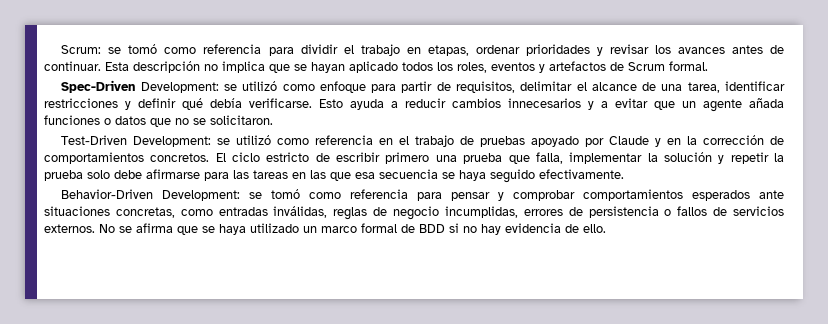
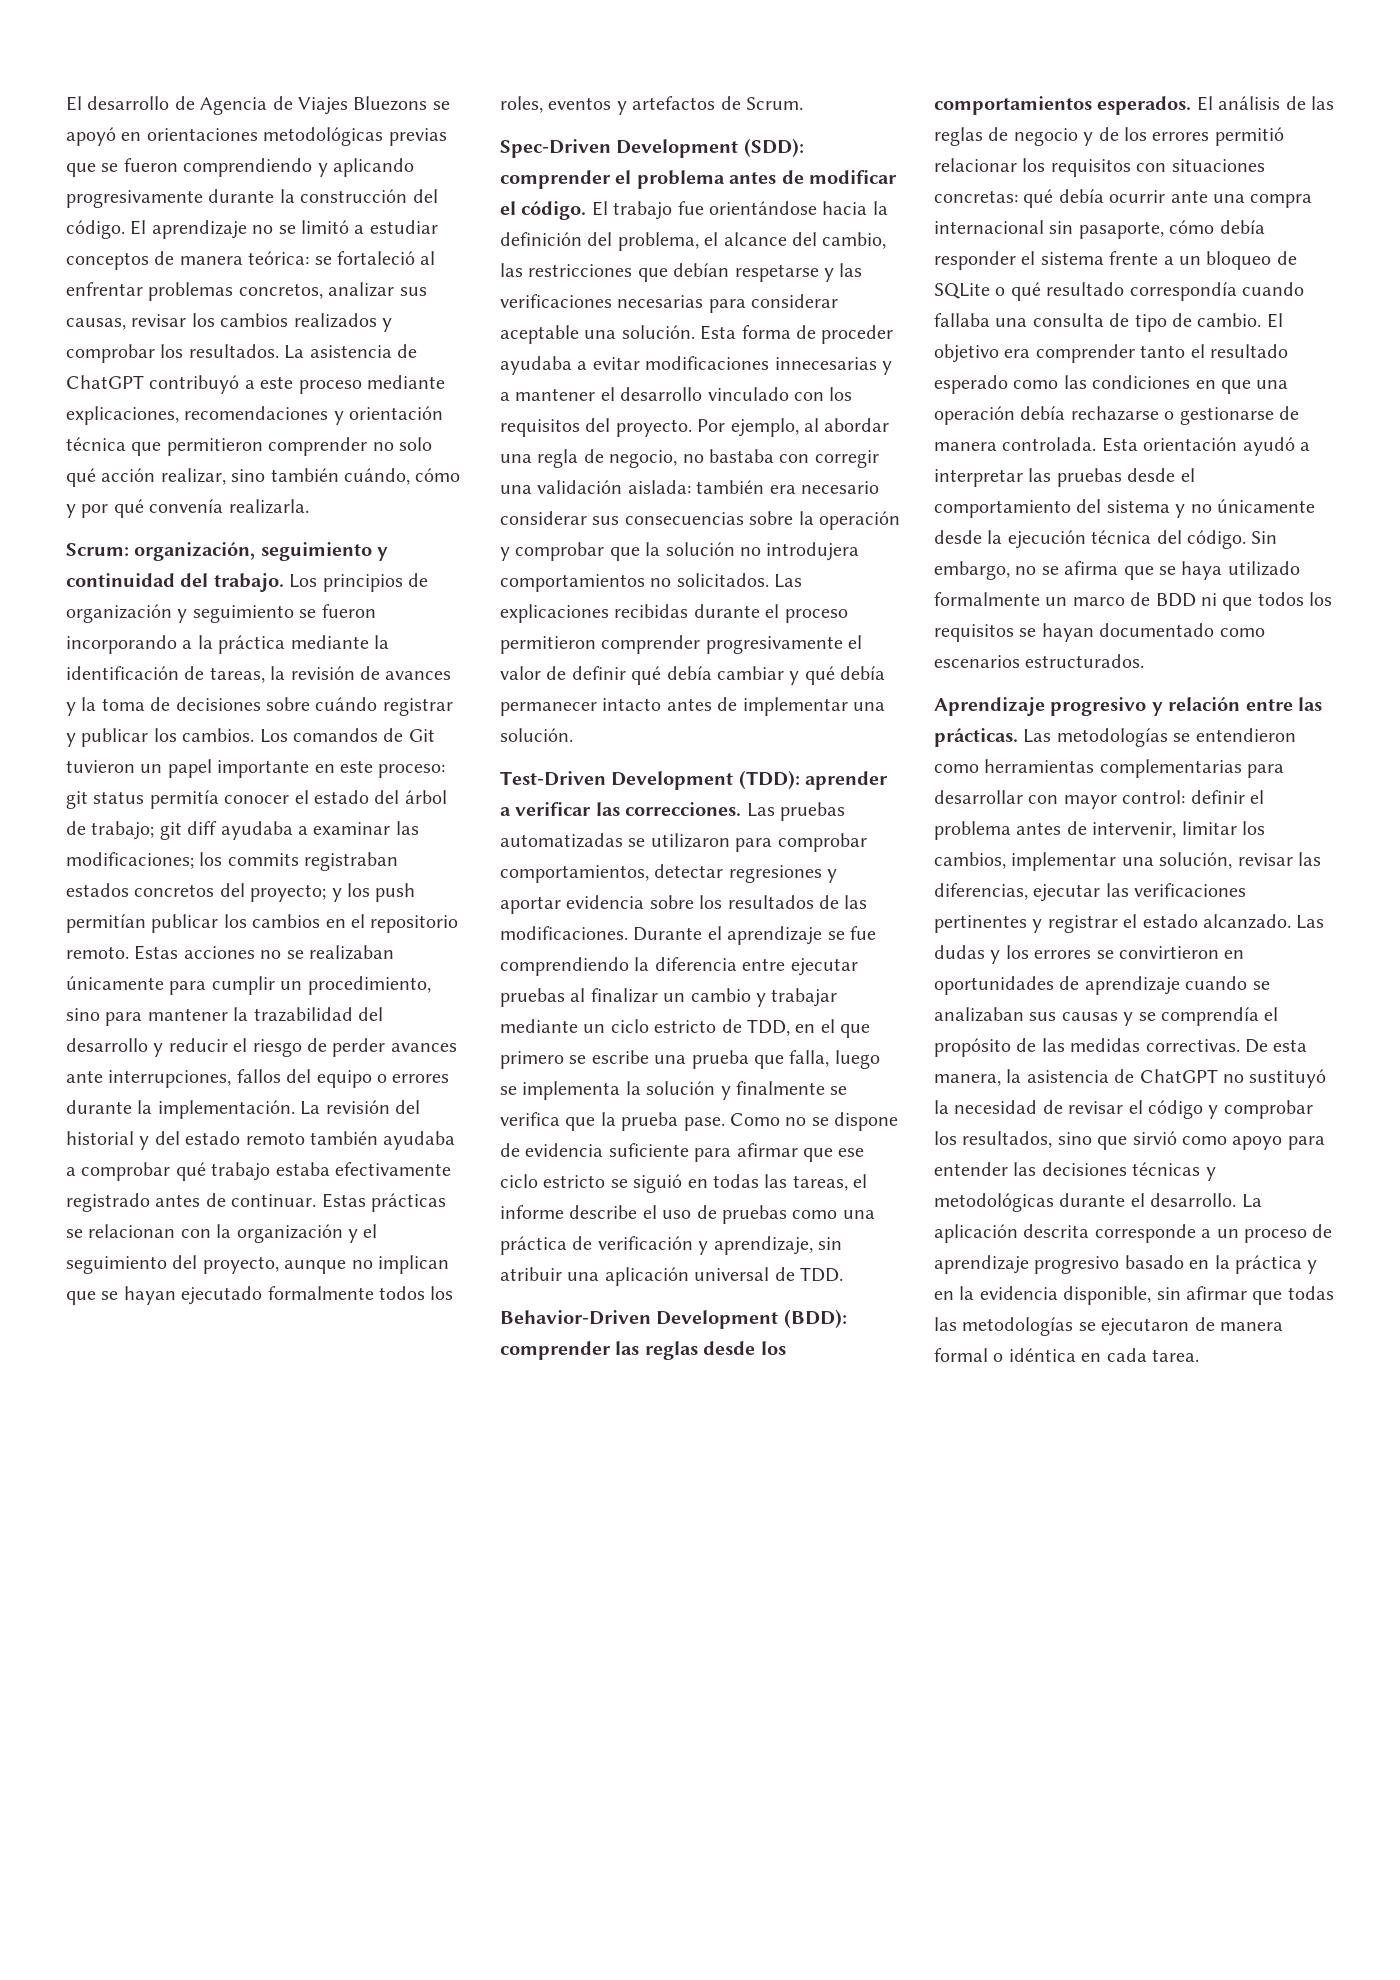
- Scrum: se tomó como referencia para dividir el trabajo en etapas, ordenar prioridades y revisar los avances antes de continuar. Esta descripción no implica que se hayan aplicado todos los roles, eventos y artefactos de Scrum formal.
+ El desarrollo de Agencia de Viajes Bluezons se apoyó en orientaciones metodológicas previas que se fueron comprendiendo y aplicando progresivamente durante la construcción del código. El aprendizaje no se limitó a estudiar conceptos de manera teórica: se fortaleció al enfrentar problemas concretos, analizar sus causas, revisar los cambios realizados y comprobar los resultados. La asistencia de ChatGPT contribuyó a este proceso mediante explicaciones, recomendaciones y orientación técnica que permitieron comprender no solo qué acción realizar, sino también cuándo, cómo y por qué convenía realizarla.
+ Scrum: organización, seguimiento y continuidad del trabajo. Los principios de organización y seguimiento se fueron incorporando a la práctica mediante la identificación de tareas, la revisión de avances y la toma de decisiones sobre cuándo registrar y publicar los cambios. Los comandos de Git tuvieron un papel importante en este proceso: git status permitía conocer el estado del árbol de trabajo; git diff ayudaba a examinar las modificaciones; los commits registraban estados concretos del proyecto; y los push permitían publicar los cambios en el repositorio remoto. Estas acciones no se realizaban únicamente para cumplir un procedimiento, sino para mantener la trazabilidad del desarrollo y reducir el riesgo de perder avances ante interrupciones, fallos del equipo o errores durante la implementación. La revisión del historial y del estado remoto también ayudaba a comprobar qué trabajo estaba efectivamente registrado antes de continuar. Estas prácticas se relacionan con la organización y el seguimiento del proyecto, aunque no implican que se hayan ejecutado formalmente todos los roles, eventos y artefactos de Scrum.
- Spec-Driven Development: se utilizó como enfoque para partir de requisitos, delimitar el alcance de una tarea, identificar restricciones y definir qué debía verificarse. Esto ayuda a reducir cambios innecesarios y a evitar que un agente añada funciones o datos que no se solicitaron.
- Test-Driven Development: se utilizó como referencia en el trabajo de pruebas apoyado por Claude y en la corrección de comportamientos concretos. El ciclo estricto de escribir primero una prueba que falla, implementar la solución y repetir la prueba solo debe afirmarse para las tareas en las que esa secuencia se haya seguido efectivamente.
- Behavior-Driven Development: se tomó como referencia para pensar y comprobar comportamientos esperados ante situaciones concretas, como entradas inválidas, reglas de negocio incumplidas, errores de persistencia o fallos de servicios externos. No se afirma que se haya utilizado un marco formal de BDD si no hay evidencia de ello.
+ Spec-Driven Development (SDD): comprender el problema antes de modificar el código. El trabajo fue orientándose hacia la definición del problema, el alcance del cambio, las restricciones que debían respetarse y las verificaciones necesarias para considerar aceptable una solución. Esta forma de proceder ayudaba a evitar modificaciones innecesarias y a mantener el desarrollo vinculado con los requisitos del proyecto. Por ejemplo, al abordar una regla de negocio, no bastaba con corregir una validación aislada: también era necesario considerar sus consecuencias sobre la operación y comprobar que la solución no introdujera comportamientos no solicitados. Las explicaciones recibidas durante el proceso permitieron comprender progresivamente el valor de definir qué debía cambiar y qué debía permanecer intacto antes de implementar una solución.
+ Test-Driven Development (TDD): aprender a verificar las correcciones. Las pruebas automatizadas se utilizaron para comprobar comportamientos, detectar regresiones y aportar evidencia sobre los resultados de las modificaciones. Durante el aprendizaje se fue comprendiendo la diferencia entre ejecutar pruebas al finalizar un cambio y trabajar mediante un ciclo estricto de TDD, en el que primero se escribe una prueba que falla, luego se implementa la solución y finalmente se verifica que la prueba pase. Como no se dispone de evidencia suficiente para afirmar que ese ciclo estricto se siguió en todas las tareas, el informe describe el uso de pruebas como una práctica de verificación y aprendizaje, sin atribuir una aplicación universal de TDD.
+ Behavior-Driven Development (BDD): comprender las reglas desde los comportamientos esperados. El análisis de las reglas de negocio y de los errores permitió relacionar los requisitos con situaciones concretas: qué debía ocurrir ante una compra internacional sin pasaporte, cómo debía responder el sistema frente a un bloqueo de SQLite o qué resultado correspondía cuando fallaba una consulta de tipo de cambio. El objetivo era comprender tanto el resultado esperado como las condiciones en que una operación debía rechazarse o gestionarse de manera controlada. Esta orientación ayudó a interpretar las pruebas desde el comportamiento del sistema y no únicamente desde la ejecución técnica del código. Sin embargo, no se afirma que se haya utilizado formalmente un marco de BDD ni que todos los requisitos se hayan documentado como escenarios estructurados.
+ Aprendizaje progresivo y relación entre las prácticas. Las metodologías se entendieron como herramientas complementarias para desarrollar con mayor control: definir el problema antes de intervenir, limitar los cambios, implementar una solución, revisar las diferencias, ejecutar las verificaciones pertinentes y registrar el estado alcanzado. Las dudas y los errores se convirtieron en oportunidades de aprendizaje cuando se analizaban sus causas y se comprendía el propósito de las medidas correctivas. De esta manera, la asistencia de ChatGPT no sustituyó la necesidad de revisar el código y comprobar los resultados, sino que sirvió como apoyo para entender las decisiones técnicas y metodológicas durante el desarrollo. La aplicación descrita corresponde a un proceso de aprendizaje progresivo basado en la práctica y en la evidencia disponible, sin afirmar que todas las metodologías se ejecutaron de manera formal o idéntica en cada tarea.

